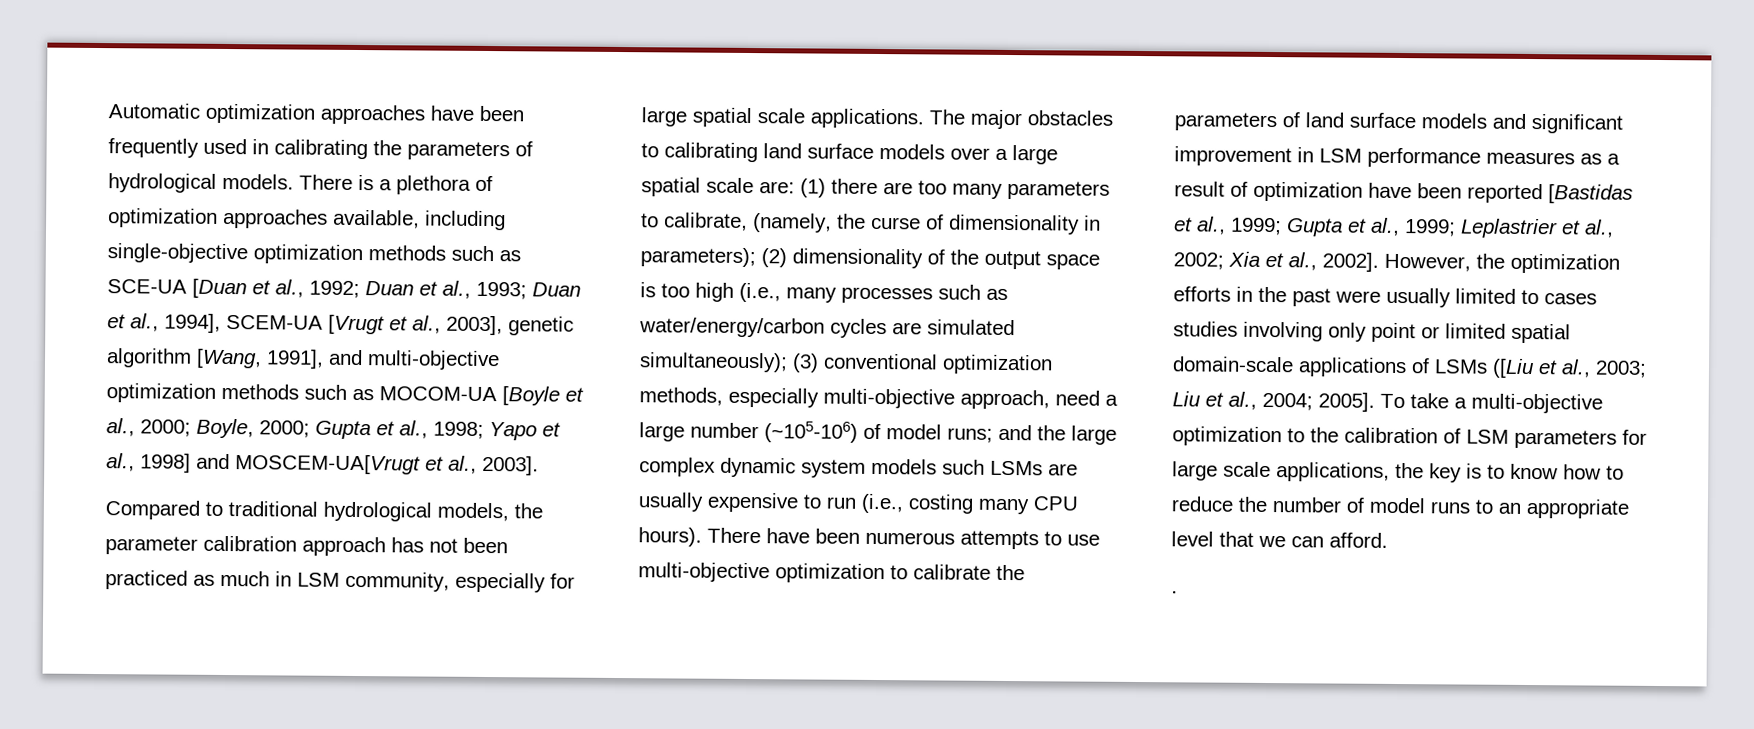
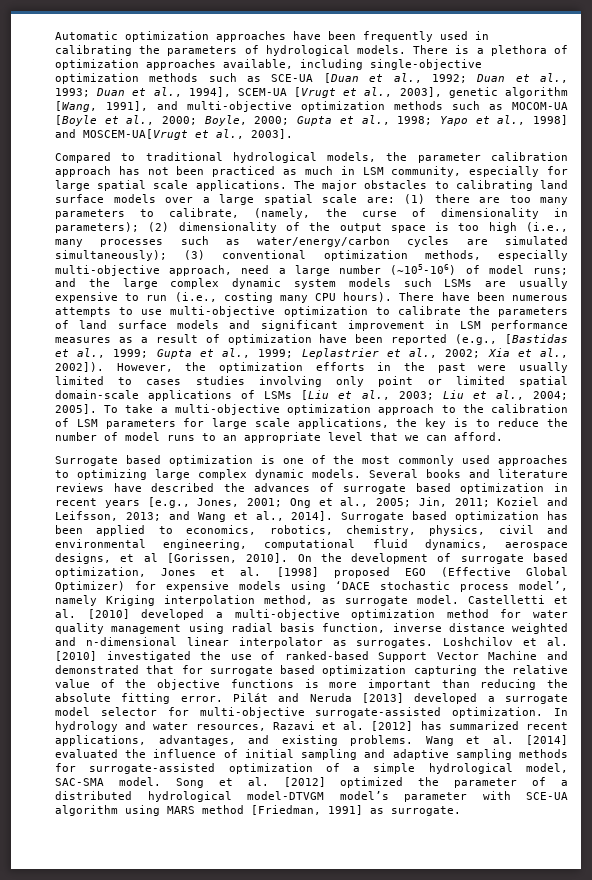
- There have been numerous attempts to use multi-objective optimization to calibrate the parameters of land surface models and significant improvement in LSM performance measures as a result of optimization have been reported [Bastidas et al., 1999; Gupta et al., 1999; Leplastrier et al., 2002; Xia et al., 2002].
+ There have been numerous attempts to use multi-objective optimization to calibrate the parameters of land surface models and significant improvement in LSM performance measures as a result of optimization have been reported (e.g., [Bastidas et al., 1999; Gupta et al., 1999; Leplastrier et al., 2002; Xia et al., 2002]).
- However, the optimization efforts in the past were usually limited to cases studies involving only point or limited spatial domain-scale applications of LSMs ([Liu et al., 2003; Liu et al., 2004; 2005].
+ However, the optimization efforts in the past were usually limited to cases studies involving only point or limited spatial domain-scale applications of LSMs [Liu et al., 2003; Liu et al., 2004; 2005].
- To take a multi-objective optimization to the calibration of LSM parameters for large scale applications, the key is to know how to reduce the number of model runs to an appropriate level that we can afford.
+ To take a multi-objective optimization approach to the calibration of LSM parameters for large scale applications, the key is to reduce the number of model runs to an appropriate level that we can afford.
- .
+ Surrogate based optimization is one of the most commonly used approaches to optimizing large complex dynamic models. Several books and literature reviews have described the advances of surrogate based optimization in recent years [e.g., Jones, 2001; Ong et al., 2005; Jin, 2011; Koziel and Leifsson, 2013; and Wang et al., 2014]. Surrogate based optimization has been applied to economics, robotics, chemistry, physics, civil and environmental engineering, computational fluid dynamics, aerospace designs, et al [Gorissen, 2010]. On the development of surrogate based optimization, Jones et al. [1998] proposed EGO (Effective Global Optimizer) for expensive models using ‘DACE stochastic process model’, namely Kriging interpolation method, as surrogate model. Castelletti et al. [2010] developed a multi-objective optimization method for water quality management using radial basis function, inverse distance weighted and n-dimensional linear interpolator as surrogates. Loshchilov et al. [2010] investigated the use of ranked-based Support Vector Machine and demonstrated that for surrogate based optimization capturing the relative value of the objective functions is more important than reducing the absolute fitting error. Pilát and Neruda [2013] developed a surrogate model selector for multi-objective surrogate-assisted optimization. In hydrology and water resources, Razavi et al. [2012] has summarized recent applications, advantages, and existing problems. Wang et al. [2014] evaluated the influence of initial sampling and adaptive sampling methods for surrogate-assisted optimization of a simple hydrological model, SAC-SMA model. Song et al. [2012] optimized the parameter of a distributed hydrological model-DTVGM model’s parameter with SCE-UA algorithm using MARS method [Friedman, 1991] as surrogate.

